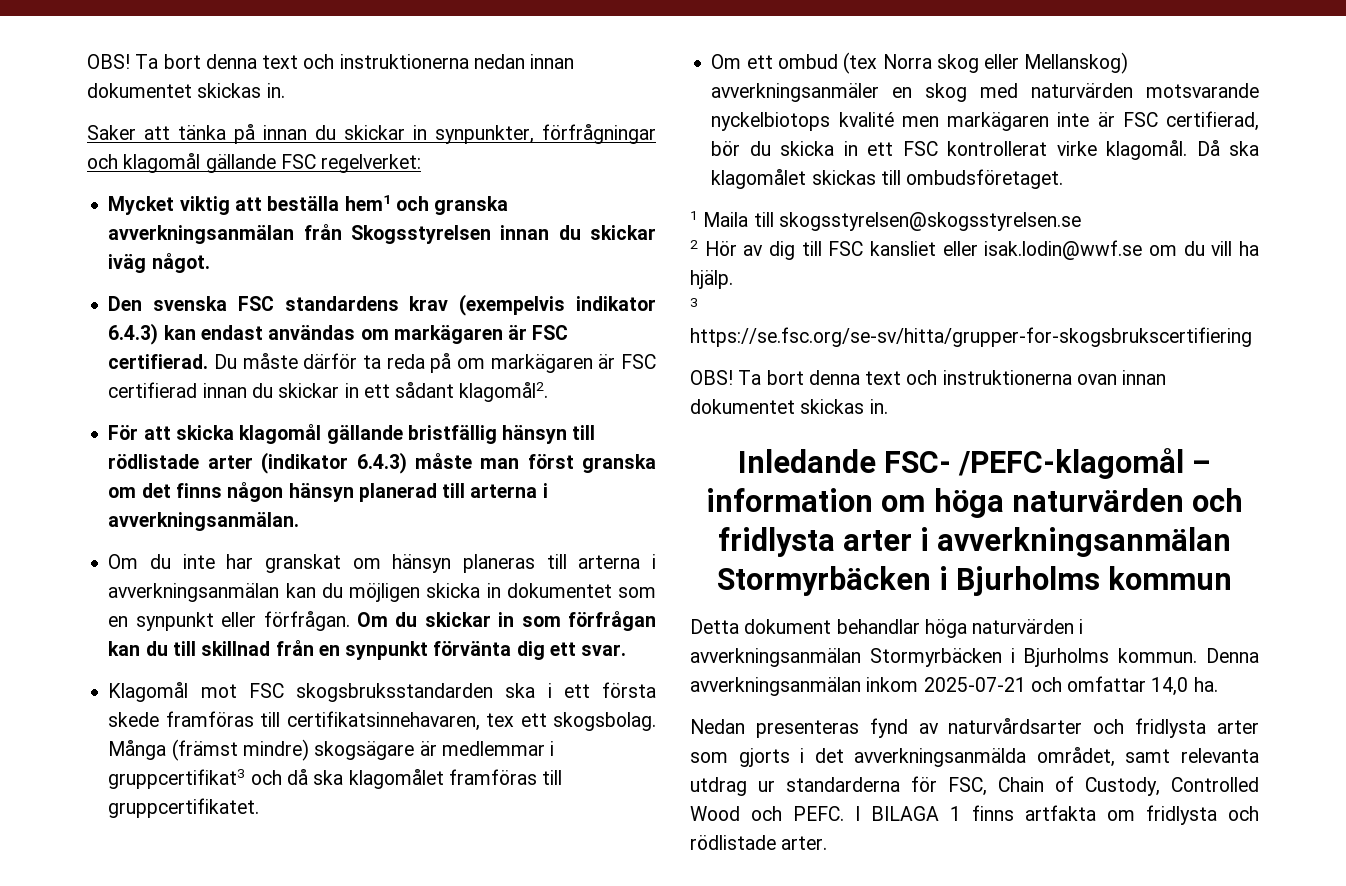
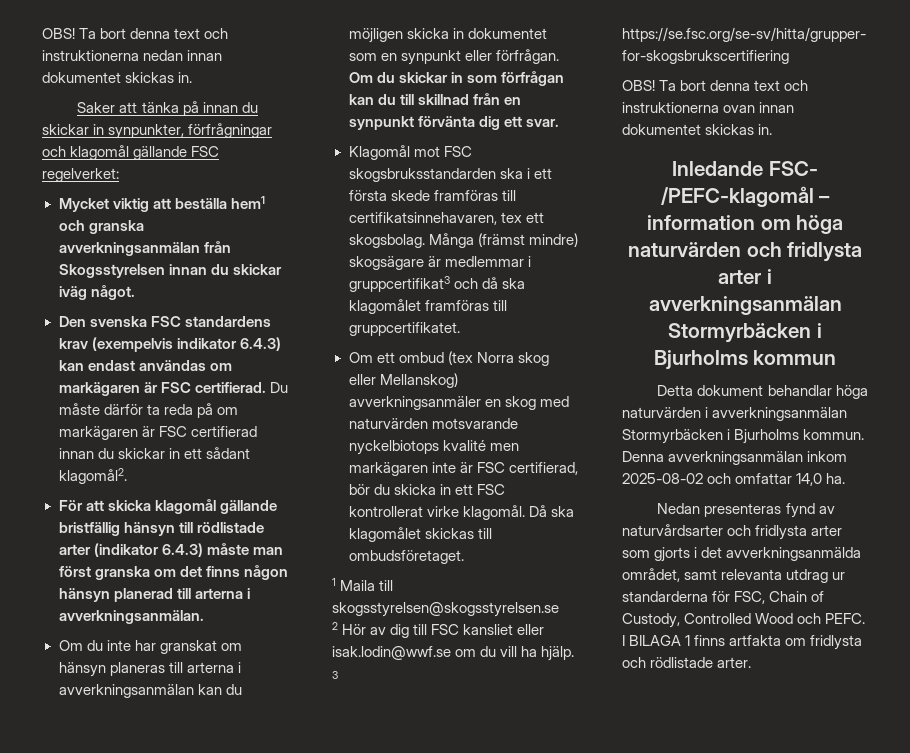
- Denna avverkningsanmälan inkom 2025-07-21 och omfattar 14,0 ha.
+ Denna avverkningsanmälan inkom 2025-08-02 och omfattar 14,0 ha.

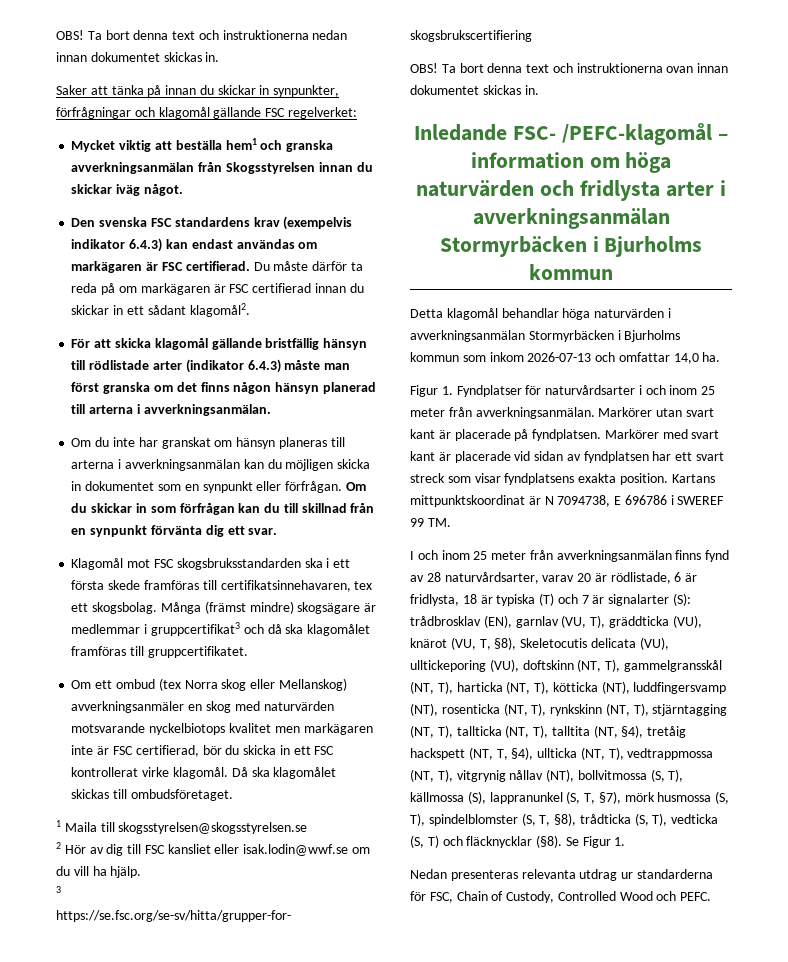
- Om ett ombud (tex Norra skog eller Mellanskog) avverkningsanmäler en skog med naturvärden motsvarande nyckelbiotops kvalité men markägaren inte är FSC certifierad, bör du skicka in ett FSC kontrollerat virke klagomål.
+ Om ett ombud (tex Norra skog eller Mellanskog) avverkningsanmäler en skog med naturvärden motsvarande nyckelbiotops kvalitet men markägaren inte är FSC certifierad, bör du skicka in ett FSC kontrollerat virke klagomål.
- Detta dokument behandlar höga naturvärden i avverkningsanmälan Stormyrbäcken i Bjurholms kommun. Denna avverkningsanmälan inkom 2025-08-02 och omfattar 14,0 ha.
+ Detta klagomål behandlar höga naturvärden i avverkningsanmälan Stormyrbäcken i Bjurholms kommun som inkom 2026-07-13 och omfattar 14,0 ha.
- Nedan presenteras fynd av naturvårdsarter och fridlysta arter som gjorts i det avverkningsanmälda området, samt relevanta utdrag ur standarderna för FSC, Chain of Custody, Controlled Wood och PEFC. I BILAGA 1 finns artfakta om fridlysta och rödlistade arter.
+ Figur 1. Fyndplatser för naturvårdsarter i och inom 25 meter från avverkningsanmälan. Markörer utan svart kant är placerade på fyndplatsen. Markörer med svart kant är placerade vid sidan av fyndplatsen har ett svart streck som visar fyndplatsens exakta position. Kartans mittpunktskoordinat är N 7094738, E 696786 i SWEREF 99 TM.
+ I och inom 25 meter från avverkningsanmälan finns fynd av 28 naturvårdsarter, varav 20 är rödlistade, 6 är fridlysta, 18 är typiska (T) och 7 är signalarter (S): trådbrosklav (EN), garnlav (VU, T), gräddticka (VU), knärot (VU, T, §8), Skeletocutis delicata (VU), ulltickeporing (VU), doftskinn (NT, T), gammelgransskål (NT, T), harticka (NT, T), kötticka (NT), luddfingersvamp (NT), rosenticka (NT, T), rynkskinn (NT, T), stjärntagging (NT, T), tallticka (NT, T), talltita (NT, §4), tretåig hackspett (NT, T, §4), ullticka (NT, T), vedtrappmossa (NT, T), vitgrynig nållav (NT), bollvitmossa (S, T), källmossa (S), lappranunkel (S, T, §7), mörk husmossa (S, T), spindelblomster (S, T, §8), trådticka (S, T), vedticka (S, T) och fläcknycklar (§8). Se Figur 1.
+ Nedan presenteras relevanta utdrag ur standarderna för FSC, Chain of Custody, Controlled Wood och PEFC.

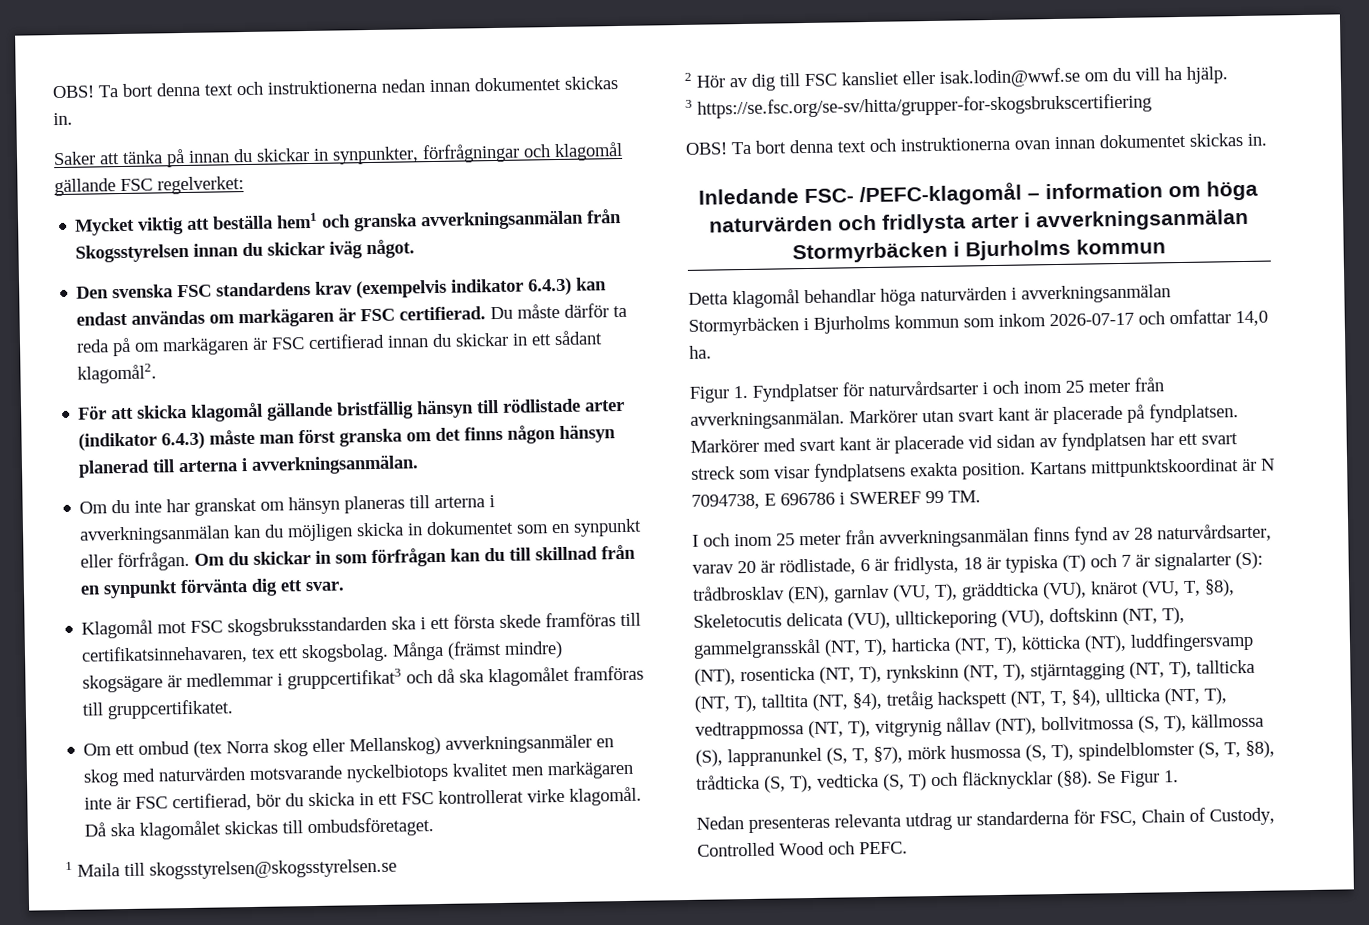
- Detta klagomål behandlar höga naturvärden i avverkningsanmälan Stormyrbäcken i Bjurholms kommun som inkom 2026-07-13 och omfattar 14,0 ha.
+ Detta klagomål behandlar höga naturvärden i avverkningsanmälan Stormyrbäcken i Bjurholms kommun som inkom 2026-07-17 och omfattar 14,0 ha.

